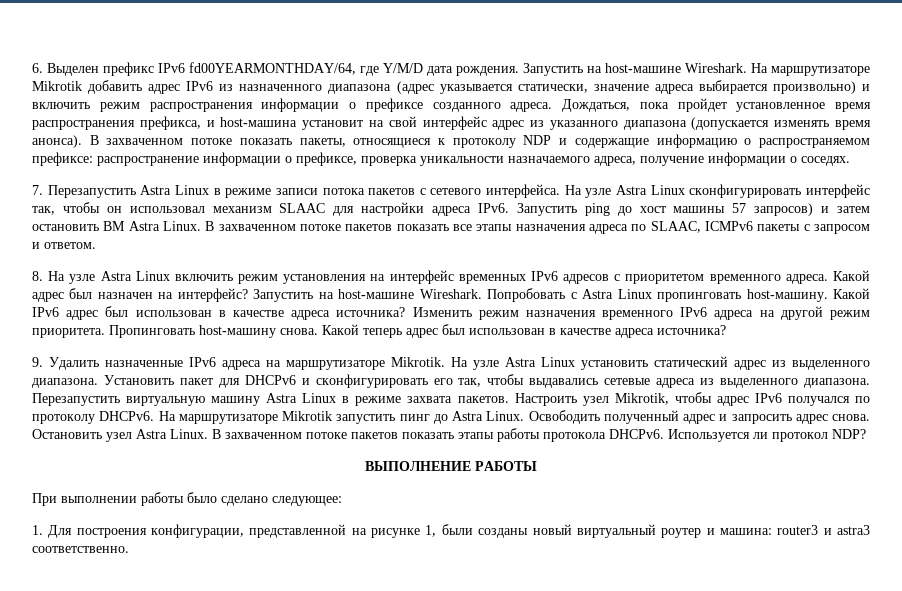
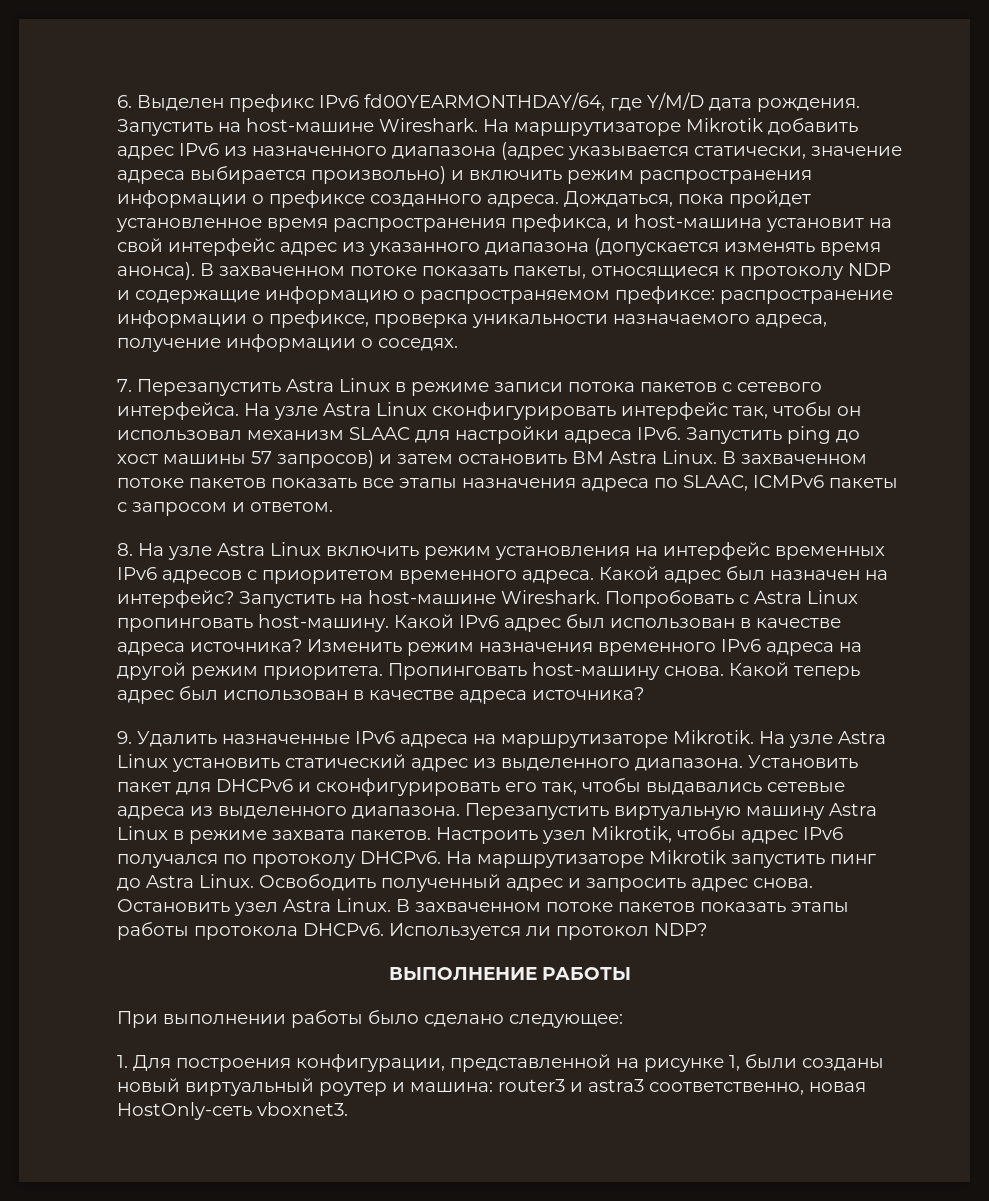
- 1. Для построения конфигурации, представленной на рисунке 1, были созданы новый виртуальный роутер и машина: router3 и astra3 соответственно.
+ 1. Для построения конфигурации, представленной на рисунке 1, были созданы новый виртуальный роутер и машина: router3 и astra3 соответственно, новая HostOnly-сеть vboxnet3.

